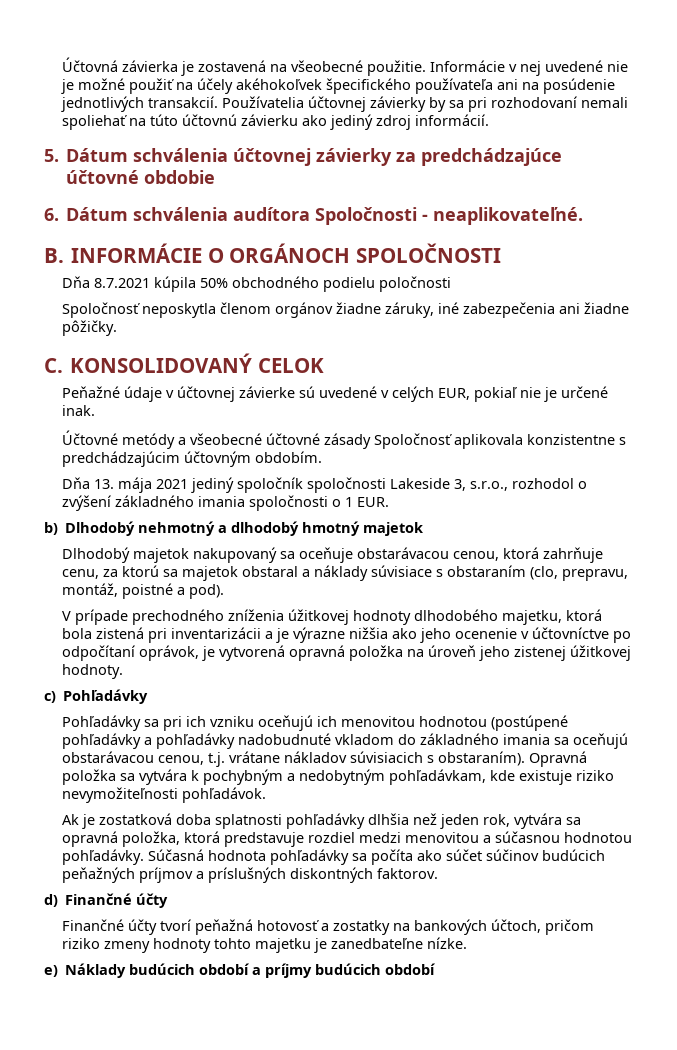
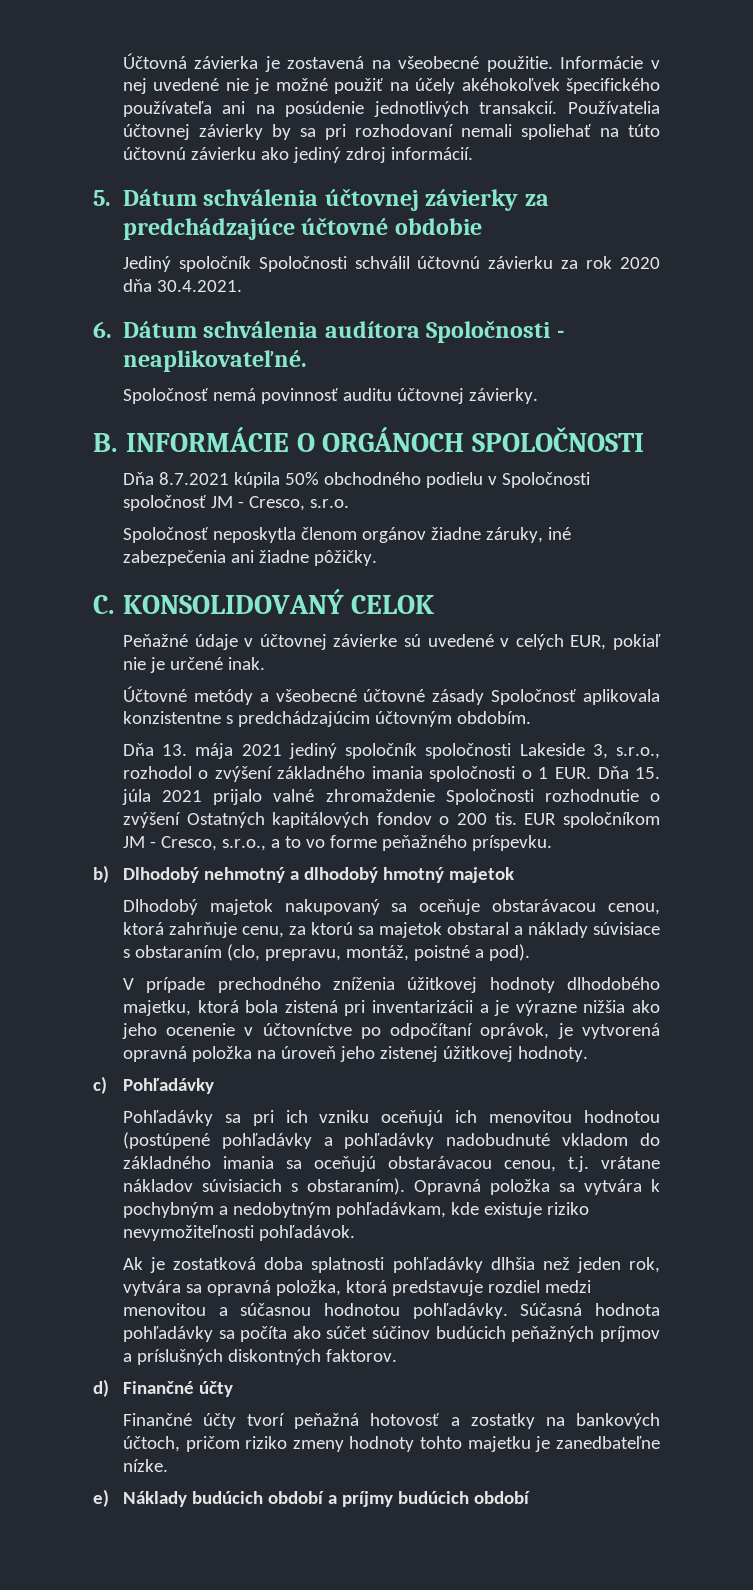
+ Jediný spoločník Spoločnosti schválil účtovnú závierku za rok 2020 dňa 30.4.2021.
+ Spoločnosť nemá povinnosť auditu účtovnej závierky.
- Dňa 8.7.2021 kúpila 50% obchodného podielu poločnosti
+ Dňa 8.7.2021 kúpila 50% obchodného podielu v Spoločnosti spoločnosť JM - Cresco, s.r.o.
- Dňa 13. mája 2021 jediný spoločník spoločnosti Lakeside 3, s.r.o., rozhodol o zvýšení základného imania spoločnosti o 1 EUR.
+ Dňa 13. mája 2021 jediný spoločník spoločnosti Lakeside 3, s.r.o., rozhodol o zvýšení základného imania spoločnosti o 1 EUR. Dňa 15. júla 2021 prijalo valné zhromaždenie Spoločnosti rozhodnutie o zvýšení Ostatných kapitálových fondov o 200 tis. EUR spoločníkom JM - Cresco, s.r.o., a to vo forme peňažného príspevku.

